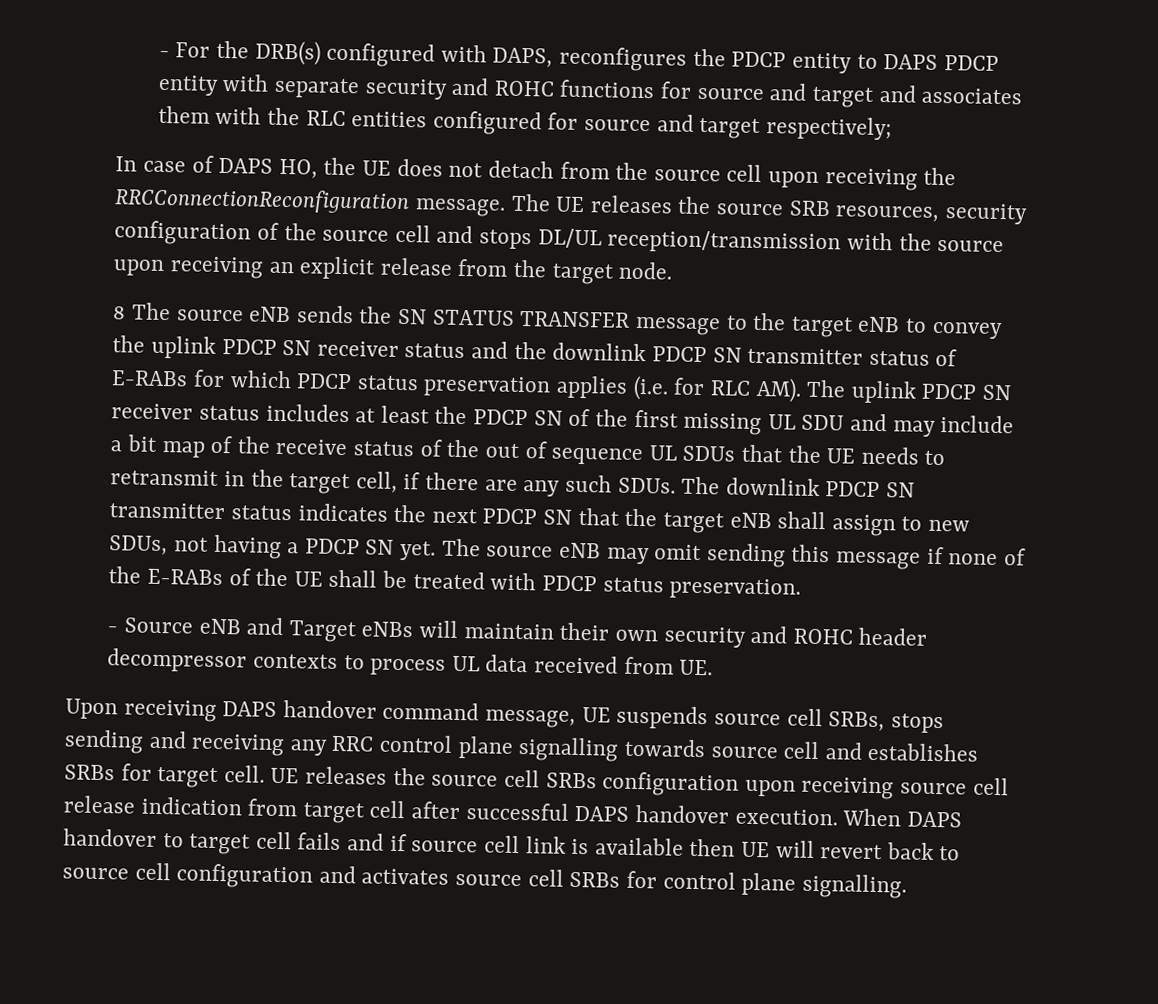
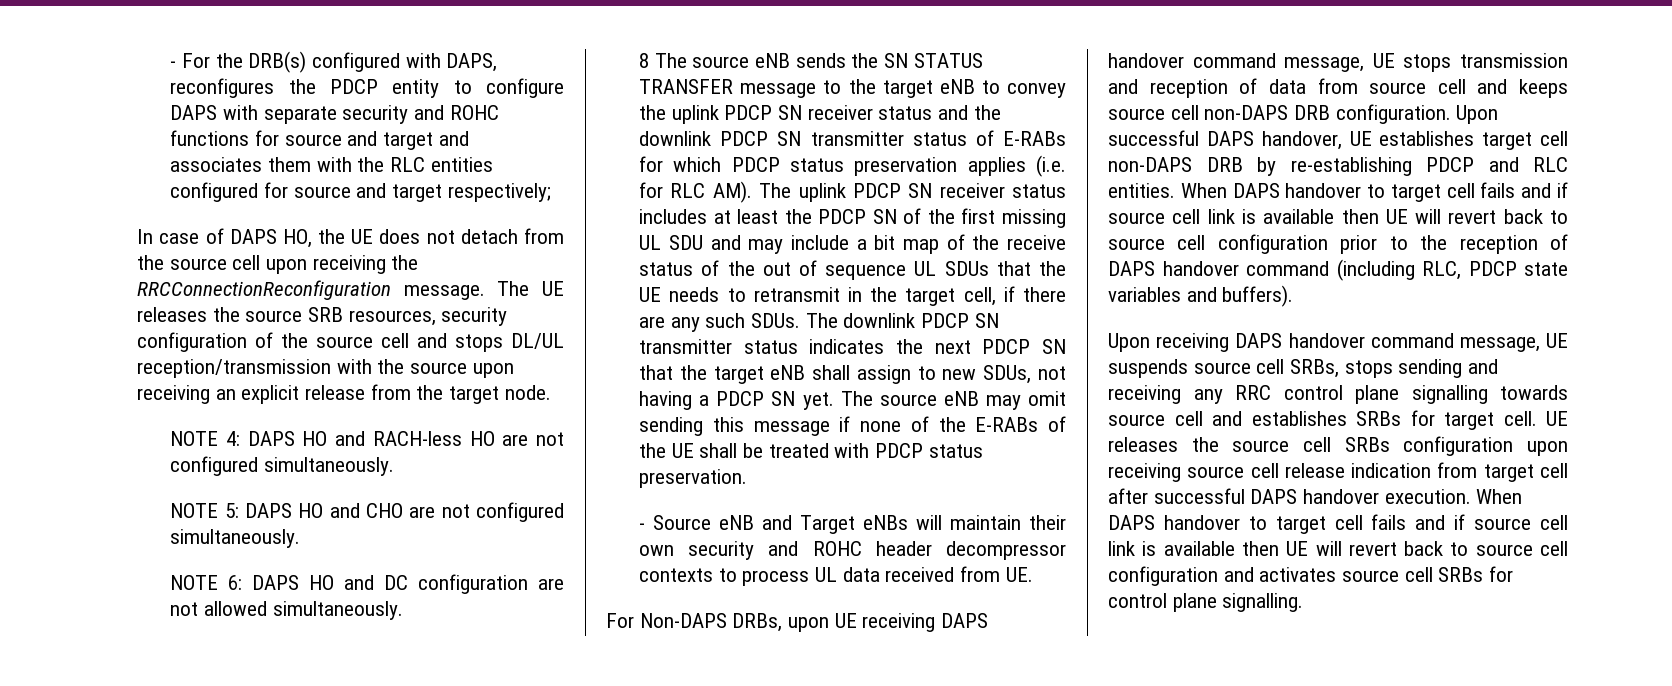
- - For the DRB(s) configured with DAPS, reconfigures the PDCP entity to DAPS PDCP entity with separate security and ROHC functions for source and target and associates them with the RLC entities configured for source and target respectively;
+ - For the DRB(s) configured with DAPS, reconfigures the PDCP entity to configure DAPS with separate security and ROHC functions for source and target and associates them with the RLC entities configured for source and target respectively;
+ NOTE 4: DAPS HO and RACH-less HO are not configured simultaneously.
+ NOTE 5: DAPS HO and CHO are not configured simultaneously.
+ NOTE 6: DAPS HO and DC configuration are not allowed simultaneously.
+ For Non-DAPS DRBs, upon UE receiving DAPS handover command message, UE stops transmission and reception of data from source cell and keeps source cell non-DAPS DRB configuration. Upon successful DAPS handover, UE establishes target cell non-DAPS DRB by re-establishing PDCP and RLC entities. When DAPS handover to target cell fails and if source cell link is available then UE will revert back to source cell configuration prior to the reception of DAPS handover command (including RLC, PDCP state variables and buffers).

